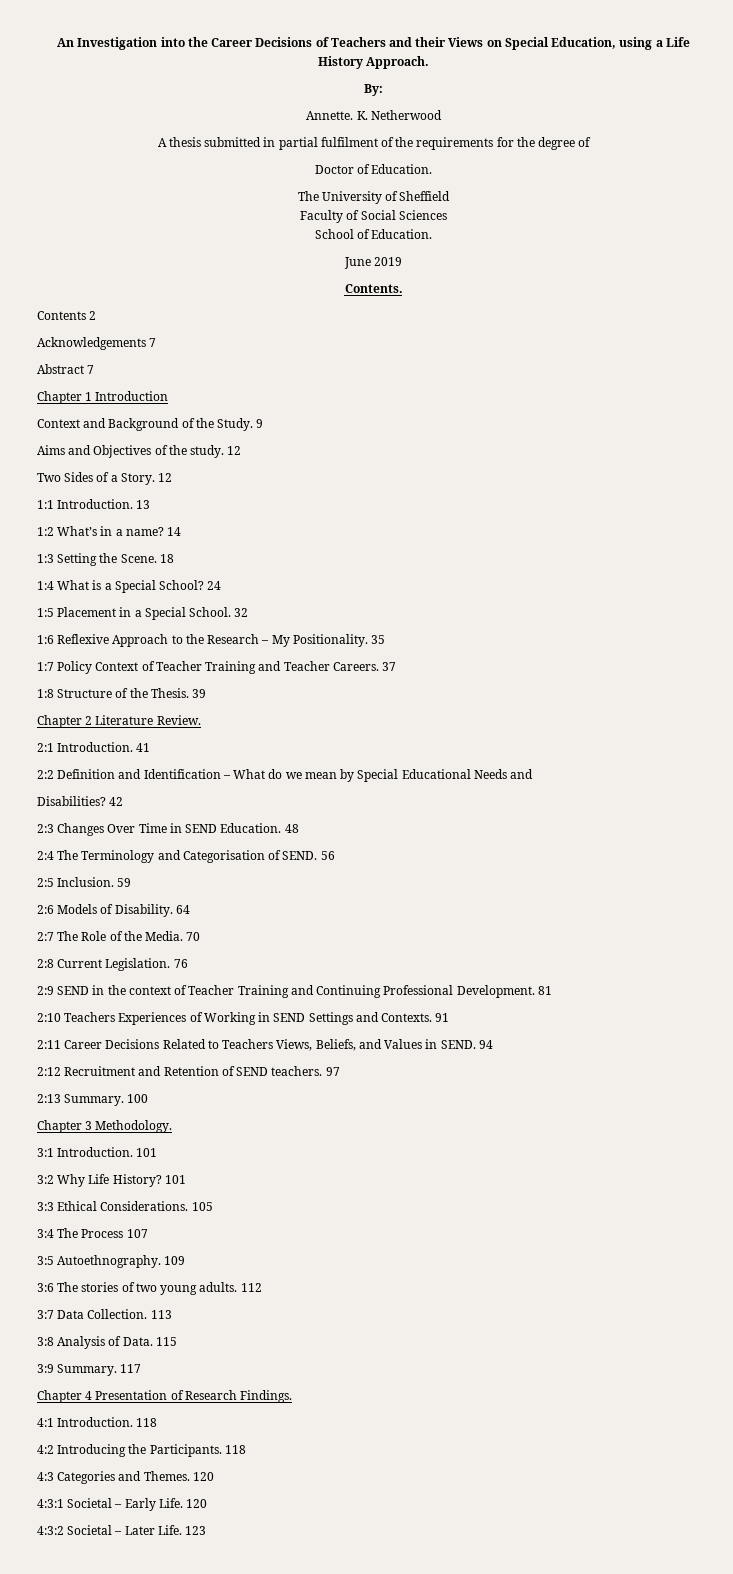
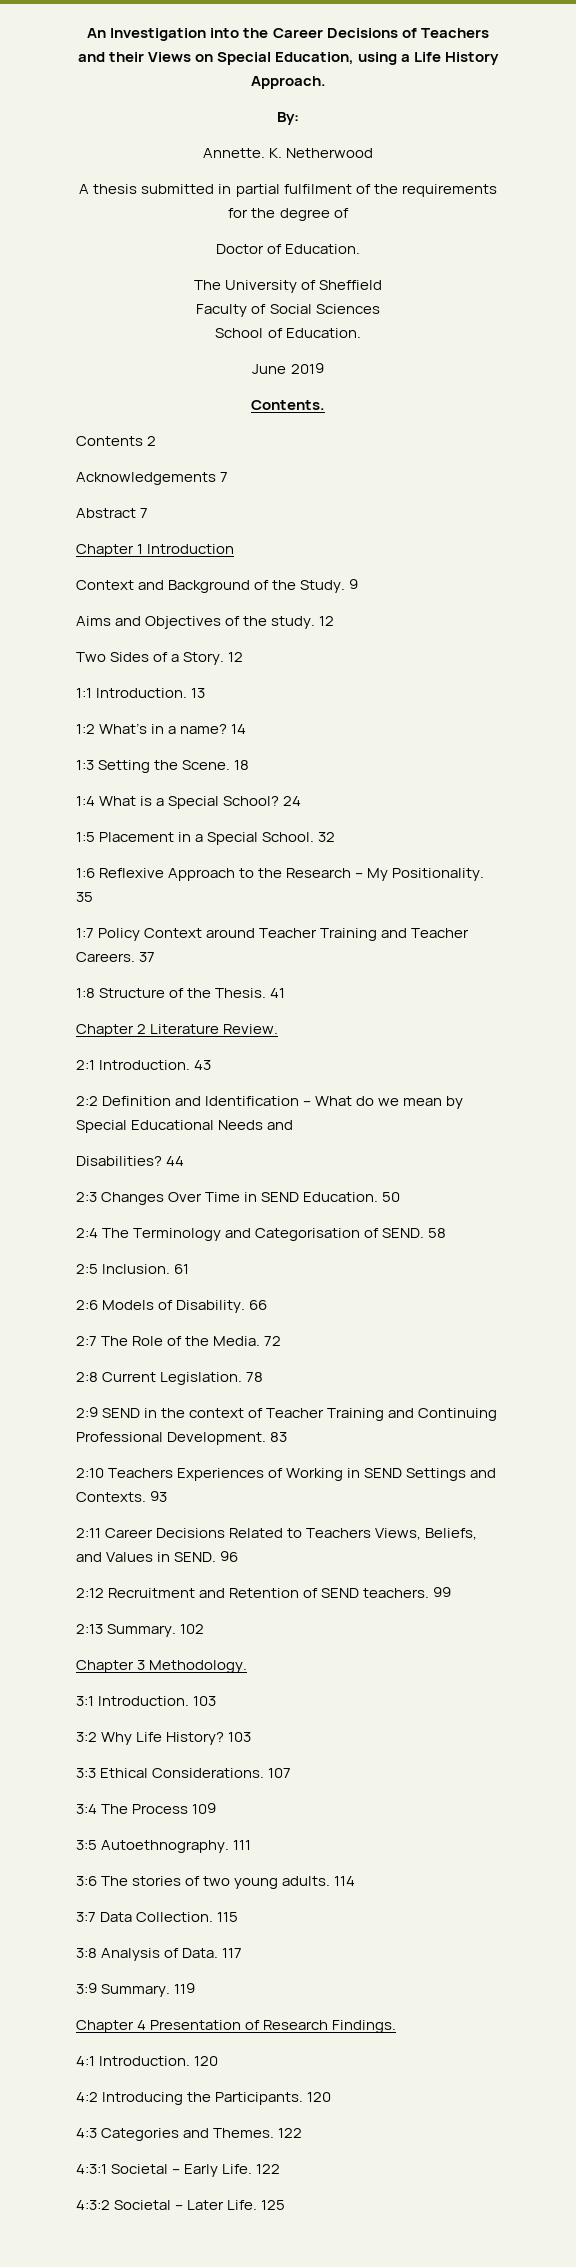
- 1:7 Policy Context of Teacher Training and Teacher Careers.
+ 1:7 Policy Context around Teacher Training and Teacher Careers.
- 39
+ 41
- 41
+ 43
- 42
+ 44
- 48
+ 50
- 56
+ 58
- 59
+ 61
- 64
+ 66
- 70
+ 72
- 76
+ 78
- 81
+ 83
- 91
+ 93
- 94
+ 96
- 97
+ 99
- 100
+ 102
- 3:1 Introduction. 101
+ 3:1 Introduction. 103
- 3:2 Why Life History? 101
+ 3:2 Why Life History? 103
- 105
+ 107
- 3:4 The Process 107
+ 3:4 The Process 109
- 109
+ 111
- 112
+ 114
- 113
+ 115
- 115
+ 117
- 117
+ 119
- 4:1 Introduction. 118
+ 4:1 Introduction. 120
- 4:2 Introducing the Participants. 118
+ 4:2 Introducing the Participants. 120
- 4:3 Categories and Themes. 120
+ 4:3 Categories and Themes. 122
- 4:3:1 Societal – Early Life. 120
+ 4:3:1 Societal – Early Life. 122
- 123
+ 125

